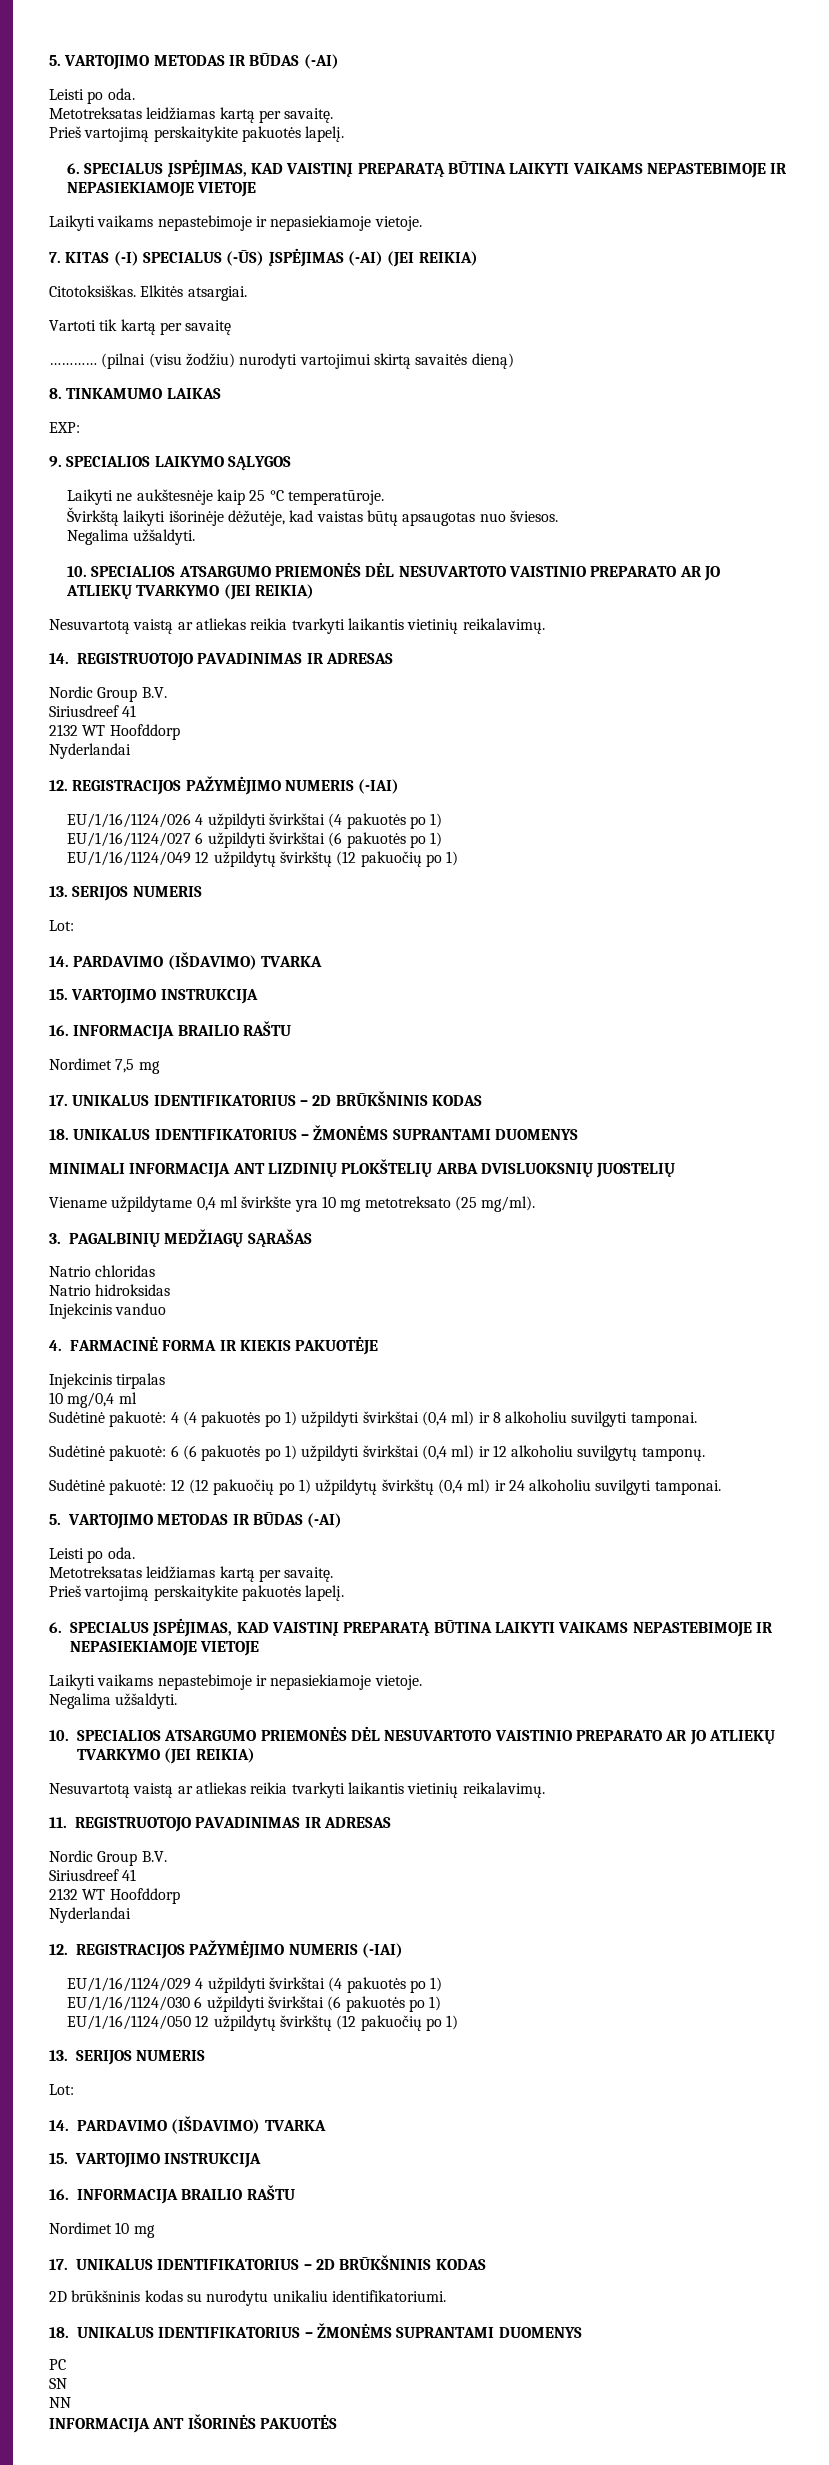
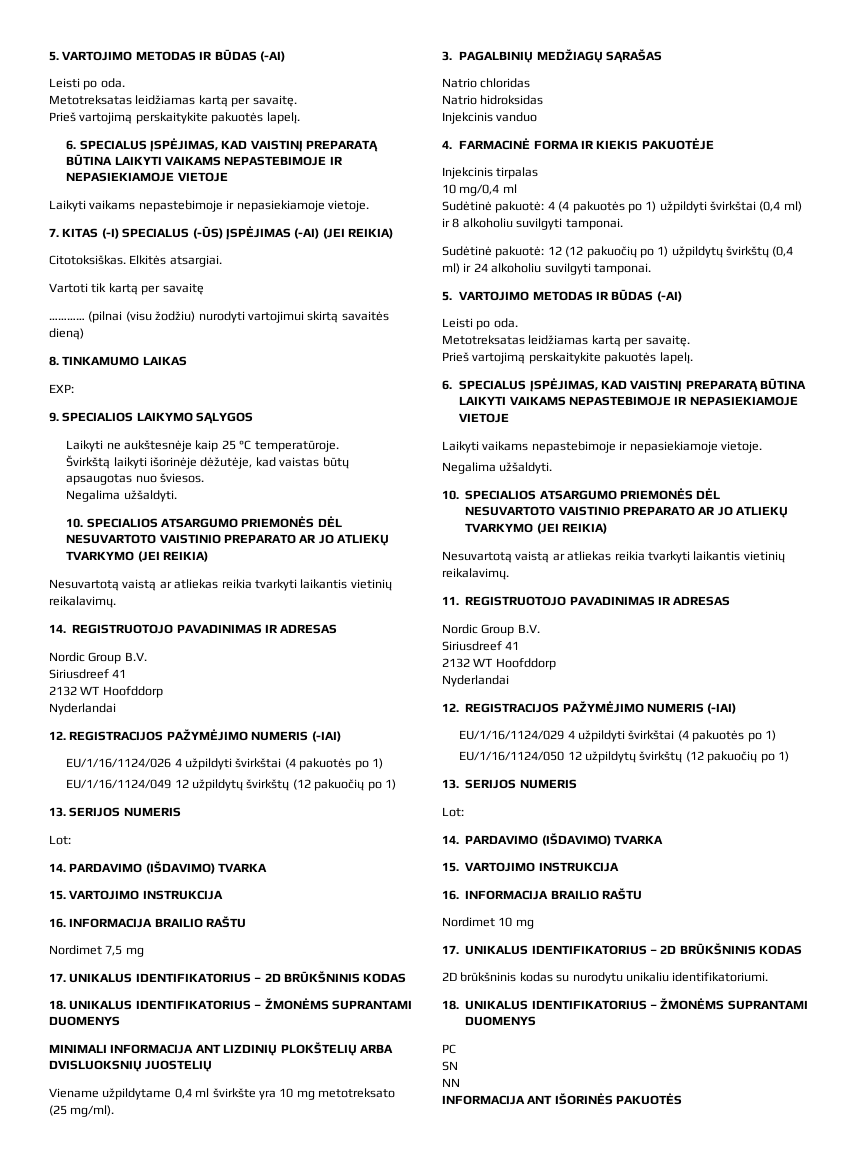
- EU/1/16/1124/027 6 užpildyti švirkštai (6 pakuotės po 1)
- Sudėtinė pakuotė: 6 (6 pakuotės po 1) užpildyti švirkštai (0,4 ml) ir 12 alkoholiu suvilgytų tamponų.
- EU/1/16/1124/030 6 užpildyti švirkštai (6 pakuotės po 1)

